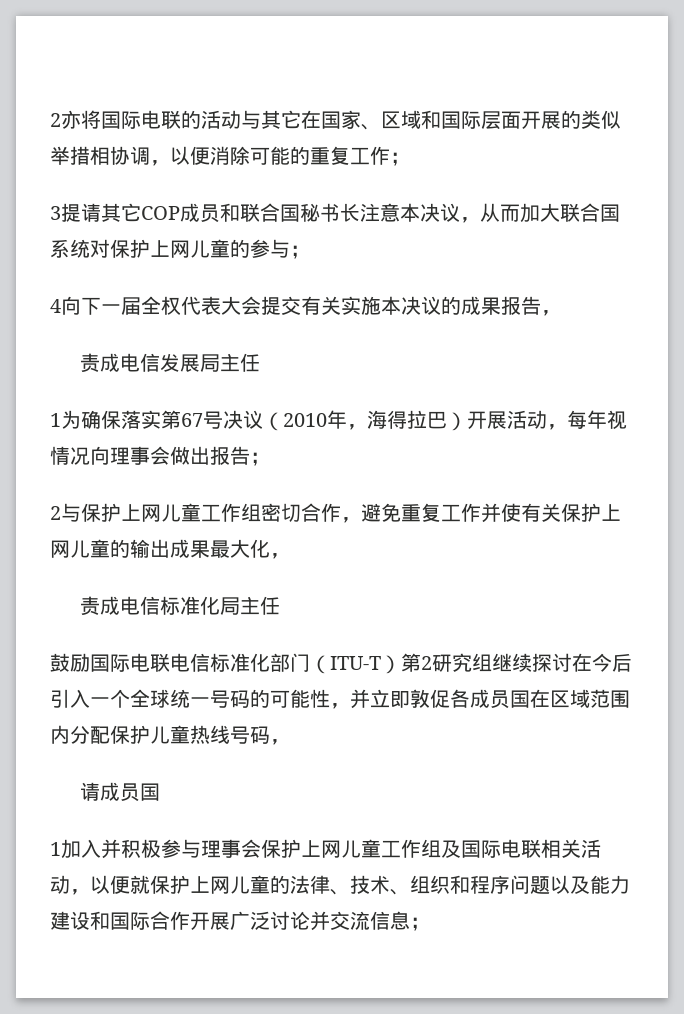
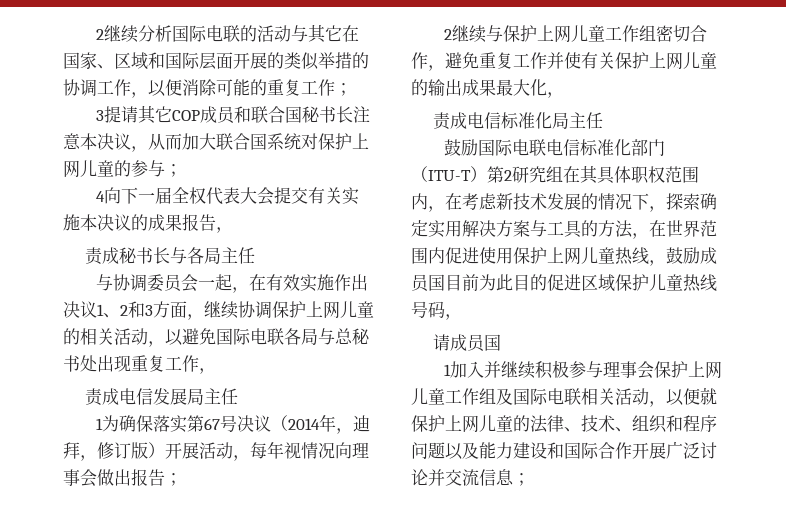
- 2亦将国际电联的活动与其它在国家、区域和国际层面开展的类似举措相协调，以便消除可能的重复工作；
+ 2继续分析国际电联的活动与其它在国家、区域和国际层面开展的类似举措的协调工作，以便消除可能的重复工作；
+ 责成秘书长与各局主任
+ 与协调委员会一起，在有效实施作出决议1、2和3方面，继续协调保护上网儿童的相关活动，以避免国际电联各局与总秘书处出现重复工作，
- 1为确保落实第67号决议（2010年，海得拉巴）开展活动，每年视情况向理事会做出报告；
+ 1为确保落实第67号决议（2014年，迪拜，修订版）开展活动，每年视情况向理事会做出报告；
- 2与保护上网儿童工作组密切合作，避免重复工作并使有关保护上网儿童的输出成果最大化，
+ 2继续与保护上网儿童工作组密切合作，避免重复工作并使有关保护上网儿童的输出成果最大化，
- 鼓励国际电联电信标准化部门（ITU-T）第2研究组继续探讨在今后引入一个全球统一号码的可能性，并立即敦促各成员国在区域范围内分配保护儿童热线号码，
+ 鼓励国际电联电信标准化部门（ITU-T）第2研究组在其具体职权范围内，在考虑新技术发展的情况下，探索确定实用解决方案与工具的方法，在世界范围内促进使用保护上网儿童热线，鼓励成员国目前为此目的促进区域保护儿童热线号码，
- 1加入并积极参与理事会保护上网儿童工作组及国际电联相关活动，以便就保护上网儿童的法律、技术、组织和程序问题以及能力建设和国际合作开展广泛讨论并交流信息；
+ 1加入并继续积极参与理事会保护上网儿童工作组及国际电联相关活动，以便就保护上网儿童的法律、技术、组织和程序问题以及能力建设和国际合作开展广泛讨论并交流信息；

